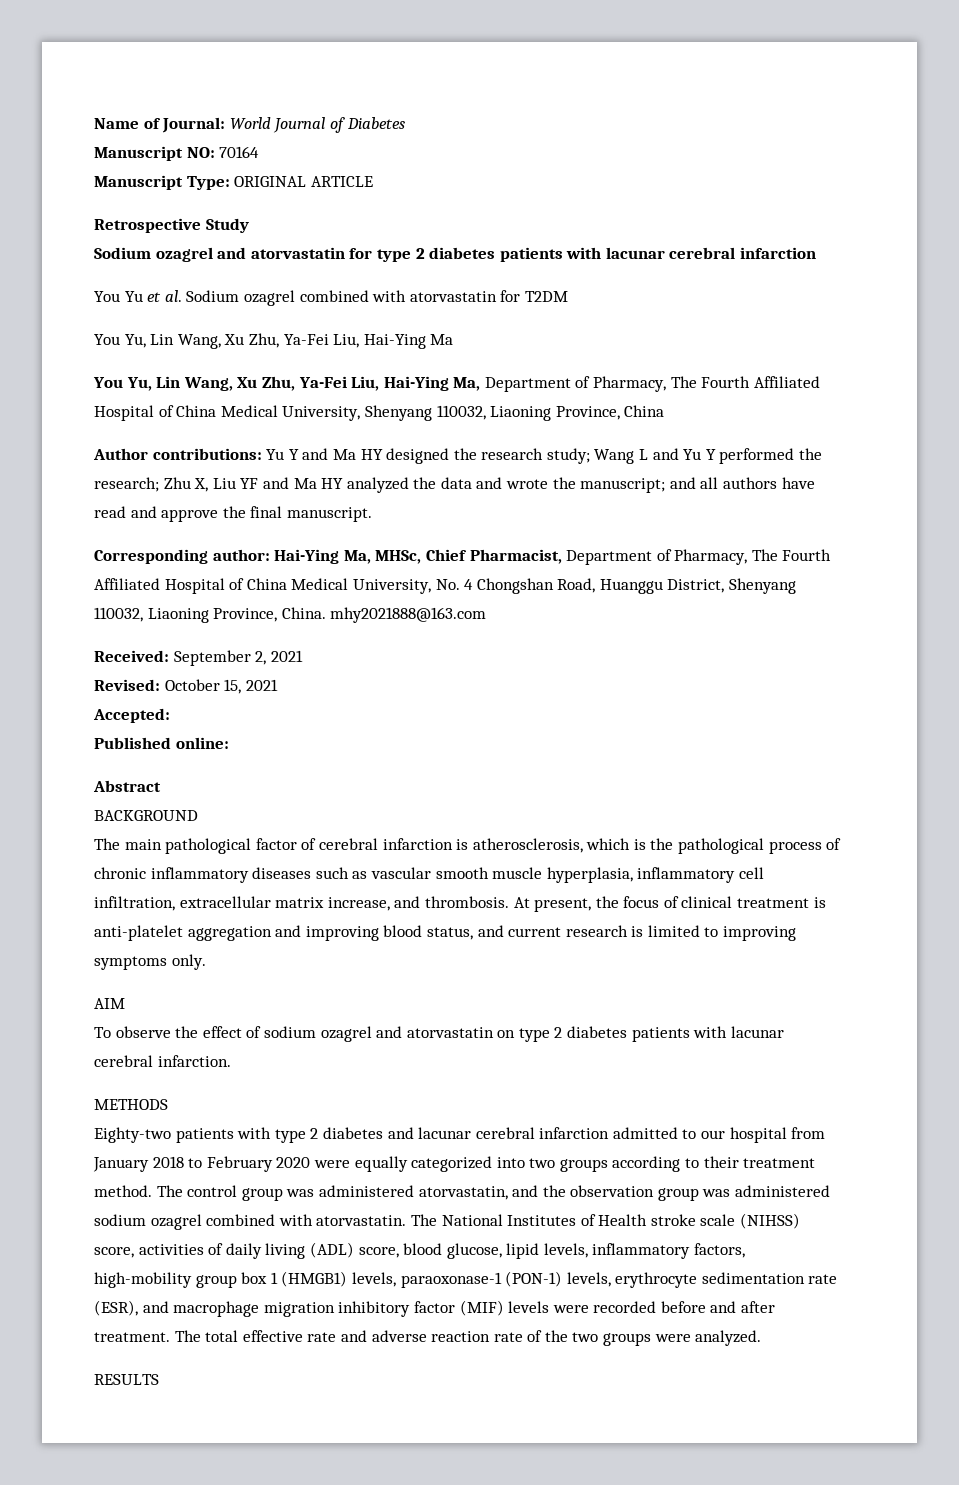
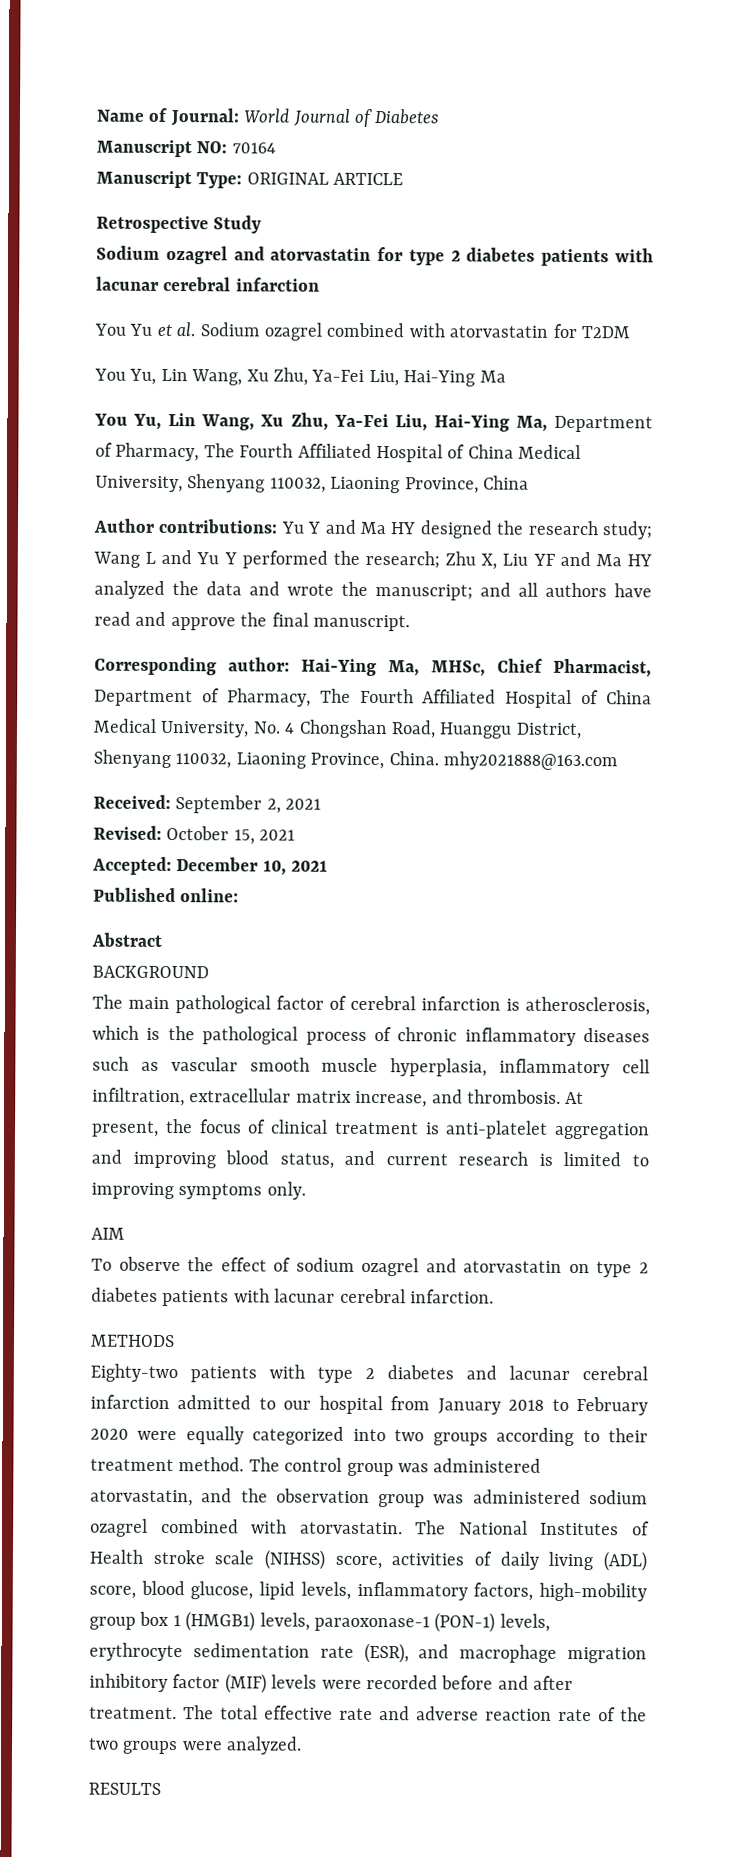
- Accepted:
+ Accepted: December 10, 2021

